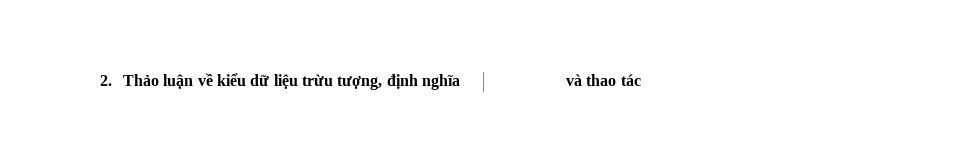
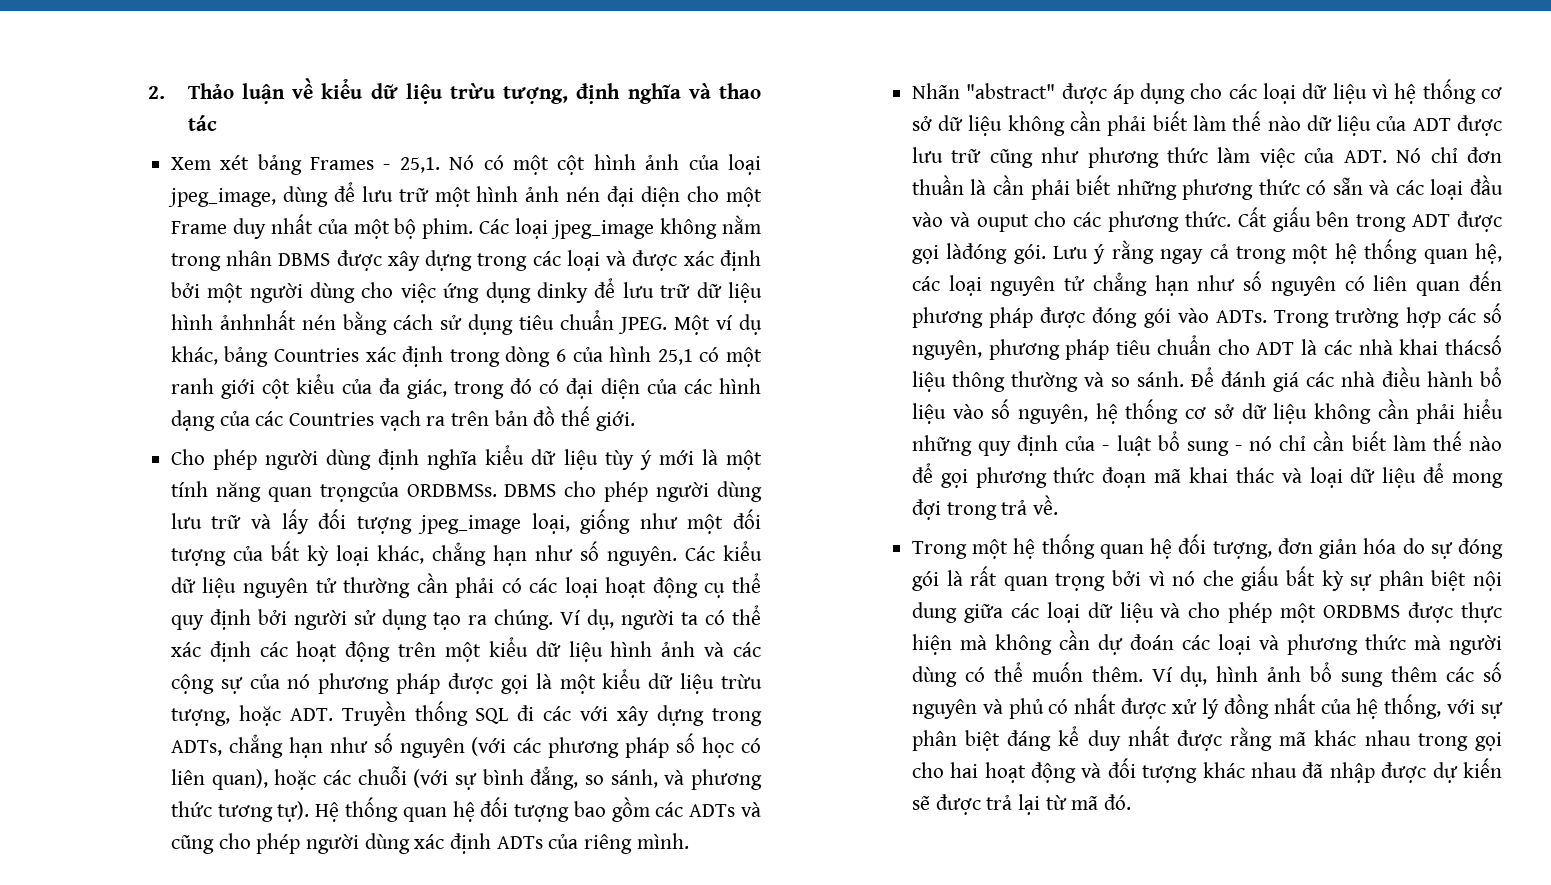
+ Xem xét bảng Frames - 25,1. Nó có một cột hình ảnh của loại jpeg_image, dùng để lưu trữ một hình ảnh nén đại diện cho một Frame duy nhất của một bộ phim. Các loại jpeg_image không nằm trong nhân DBMS được xây dựng trong các loại và được xác định bởi một người dùng cho việc ứng dụng dinky để lưu trữ dữ liệu hình ảnhnhất nén bằng cách sử dụng tiêu chuẩn JPEG. Một ví dụ khác, bảng Countries xác định trong dòng 6 của hình 25,1 có một ranh giới cột kiểu của đa giác, trong đó có đại diện của các hình dạng của các Countries vạch ra trên bản đồ thế giới.
+ Cho phép người dùng định nghĩa kiểu dữ liệu tùy ý mới là một tính năng quan trọngcủa ORDBMSs. DBMS cho phép người dùng lưu trữ và lấy đối tượng jpeg_image loại, giống như một đối tượng của bất kỳ loại khác, chẳng hạn như số nguyên. Các kiểu dữ liệu nguyên tử thường cần phải có các loại hoạt động cụ thể quy định bởi người sử dụng tạo ra chúng. Ví dụ, người ta có thể xác định các hoạt động trên một kiểu dữ liệu hình ảnh và các cộng sự của nó phương pháp được gọi là một kiểu dữ liệu trừu tượng, hoặc ADT. Truyền thống SQL đi các với xây dựng trong ADTs, chẳng hạn như số nguyên (với các phương pháp số học có liên quan), hoặc các chuỗi (với sự bình đẳng, so sánh, và phương thức tương tự). Hệ thống quan hệ đối tượng bao gồm các ADTs và cũng cho phép người dùng xác định ADTs của riêng mình.
+ Nhãn "abstract" được áp dụng cho các loại dữ liệu vì hệ thống cơ sở dữ liệu không cần phải biết làm thế nào dữ liệu của ADT được lưu trữ cũng như phương thức làm việc của ADT. Nó chỉ đơn thuần là cần phải biết những phương thức có sẵn và các loại đầu vào và ouput cho các phương thức. Cất giấu bên trong ADT được gọi làđóng gói. Lưu ý rằng ngay cả trong một hệ thống quan hệ, các loại nguyên tử chẳng hạn như số nguyên có liên quan đến phương pháp được đóng gói vào ADTs. Trong trường hợp các số nguyên, phương pháp tiêu chuẩn cho ADT là các nhà khai thácsố liệu thông thường và so sánh. Để đánh giá các nhà điều hành bổ liệu vào số nguyên, hệ thống cơ sở dữ liệu không cần phải hiểu những quy định của - luật bổ sung - nó chỉ cần biết làm thế nào để gọi phương thức đoạn mã khai thác và loại dữ liệu để mong đợi trong trả về.
+ Trong một hệ thống quan hệ đối tượng, đơn giản hóa do sự đóng gói là rất quan trọng bởi vì nó che giấu bất kỳ sự phân biệt nội dung giữa các loại dữ liệu và cho phép một ORDBMS được thực hiện mà không cần dự đoán các loại và phương thức mà người dùng có thể muốn thêm. Ví dụ, hình ảnh bổ sung thêm các số nguyên và phủ có nhất được xử lý đồng nhất của hệ thống, với sự phân biệt đáng kể duy nhất được rằng mã khác nhau trong gọi cho hai hoạt động và đối tượng khác nhau đã nhập được dự kiến sẽ được trả lại từ mã đó.

